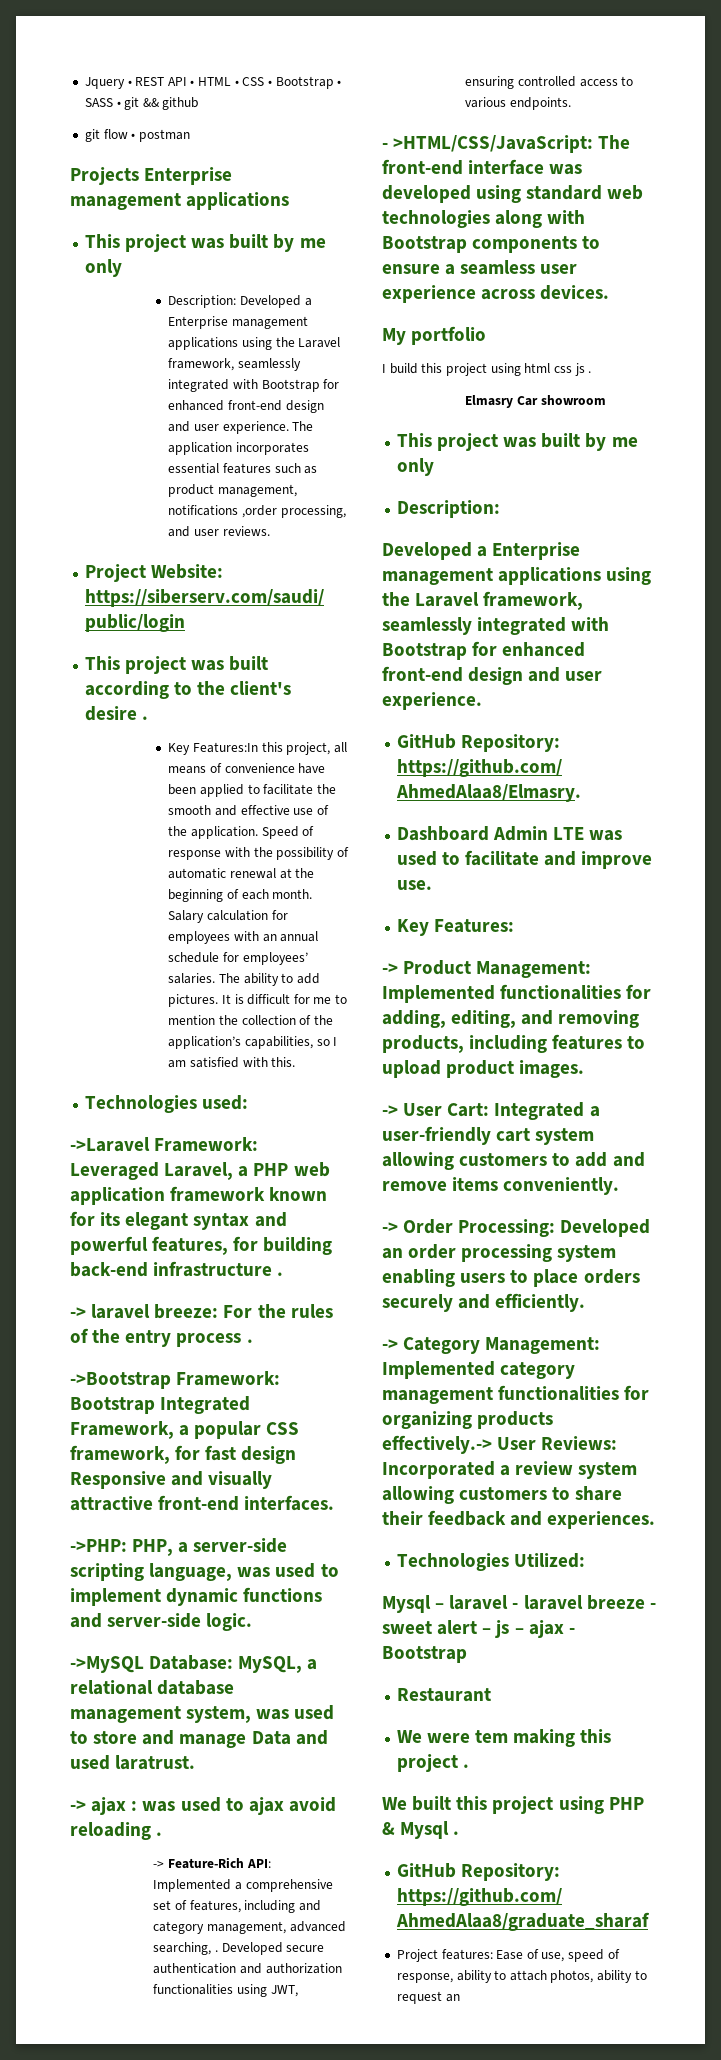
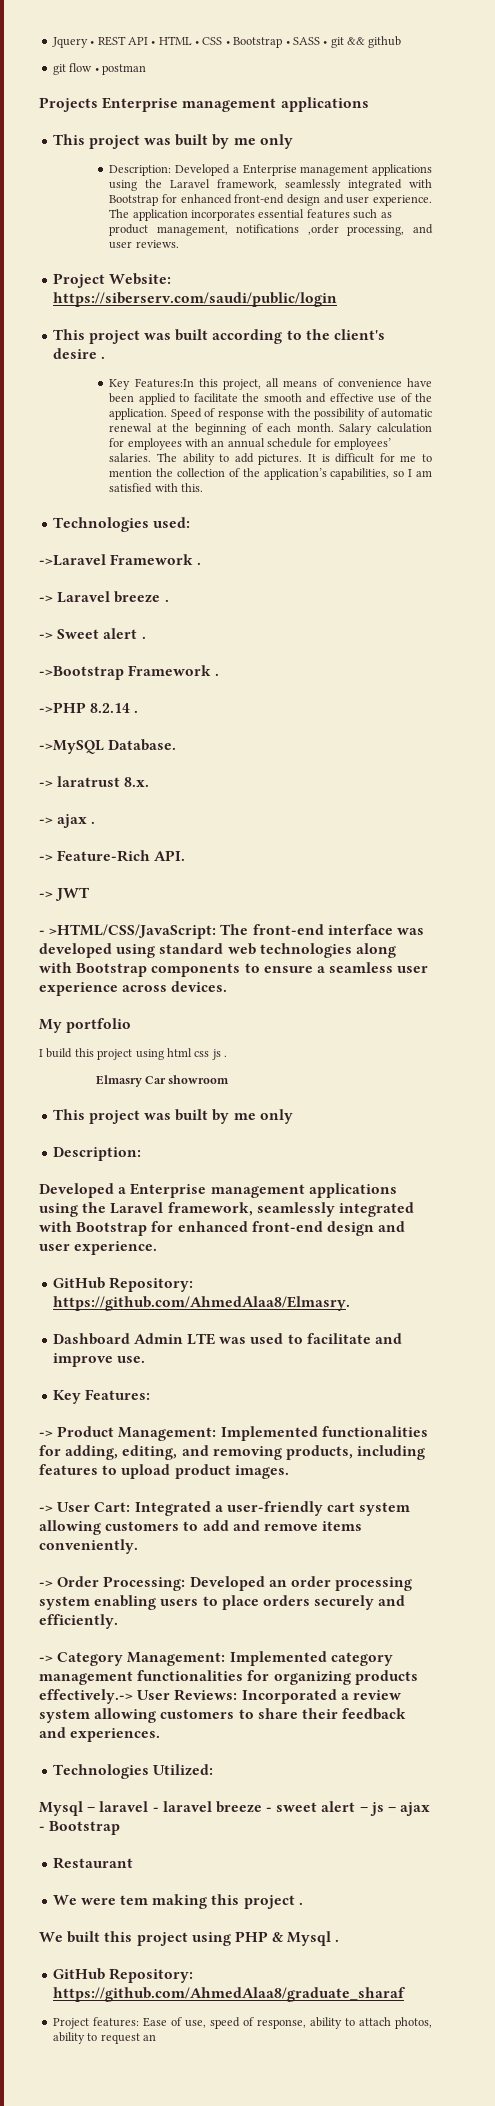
- ->Laravel Framework: Leveraged Laravel, a PHP web application framework known for its elegant syntax and powerful features, for building back-end infrastructure .
- -> laravel breeze: For the rules of the entry process .
- ->Bootstrap Framework: Bootstrap Integrated Framework, a popular CSS framework, for fast design Responsive and visually attractive front-end interfaces.
- ->PHP: PHP, a server-side scripting language, was used to implement dynamic functions and server-side logic.
- ->MySQL Database: MySQL, a relational database management system, was used to store and manage Data and used laratrust.
- -> ajax : was used to ajax avoid reloading .
- -> Feature-Rich API: Implemented a comprehensive set of features, including and category management, advanced searching, . Developed secure authentication and authorization functionalities using JWT, ensuring controlled access to various endpoints.
+ ->Laravel Framework .
+ -> Laravel breeze .
+ -> Sweet alert .
+ ->Bootstrap Framework .
+ ->PHP 8.2.14 .
+ ->MySQL Database.
+ -> laratrust 8.x.
+ -> ajax .
+ -> Feature-Rich API.
+ -> JWT

